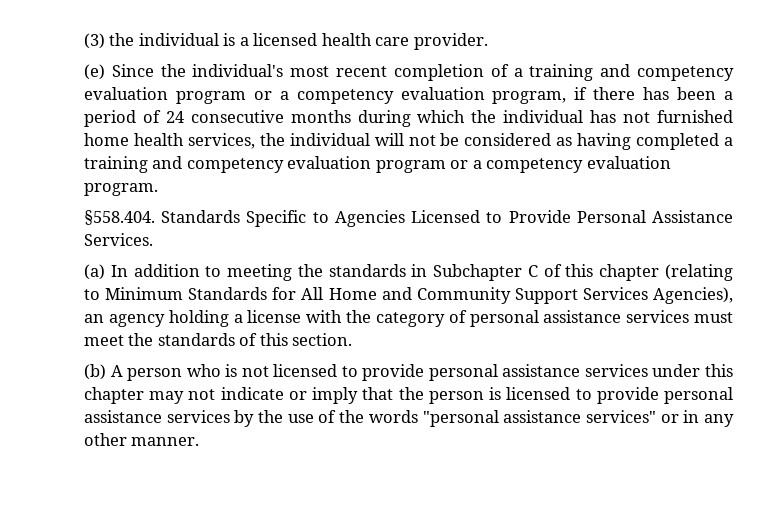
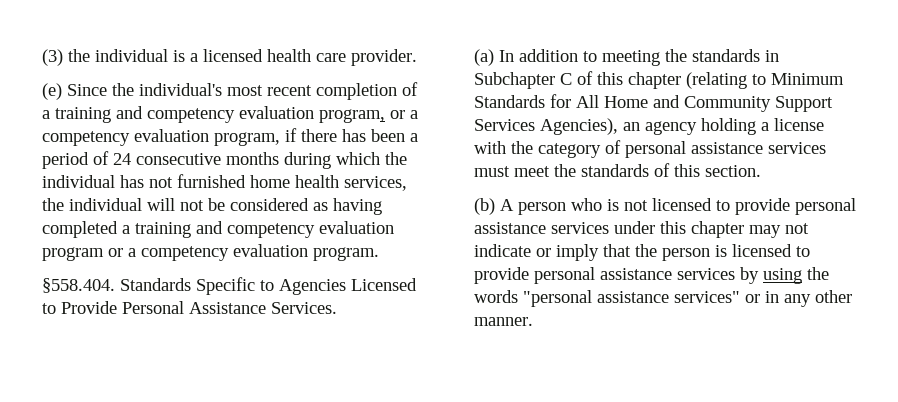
- (e) Since the individual's most recent completion of a training and competency evaluation program or a competency evaluation program, if there has been a period of 24 consecutive months during which the individual has not furnished home health services, the individual will not be considered as having completed a training and competency evaluation program or a competency evaluation program.
+ (e) Since the individual's most recent completion of a training and competency evaluation program, or a competency evaluation program, if there has been a period of 24 consecutive months during which the individual has not furnished home health services, the individual will not be considered as having completed a training and competency evaluation program or a competency evaluation program.
- (b) A person who is not licensed to provide personal assistance services under this chapter may not indicate or imply that the person is licensed to provide personal assistance services by the use of the words "personal assistance services" or in any other manner.
+ (b) A person who is not licensed to provide personal assistance services under this chapter may not indicate or imply that the person is licensed to provide personal assistance services by using the words "personal assistance services" or in any other manner.

